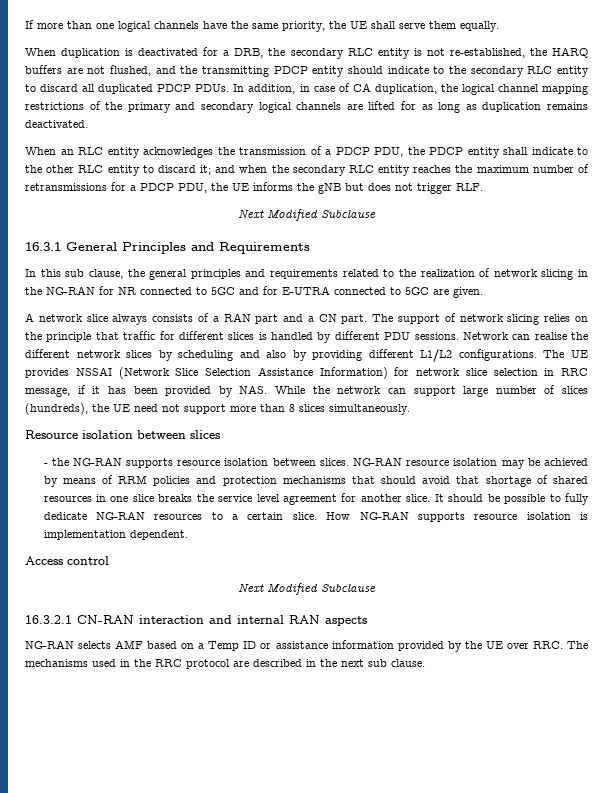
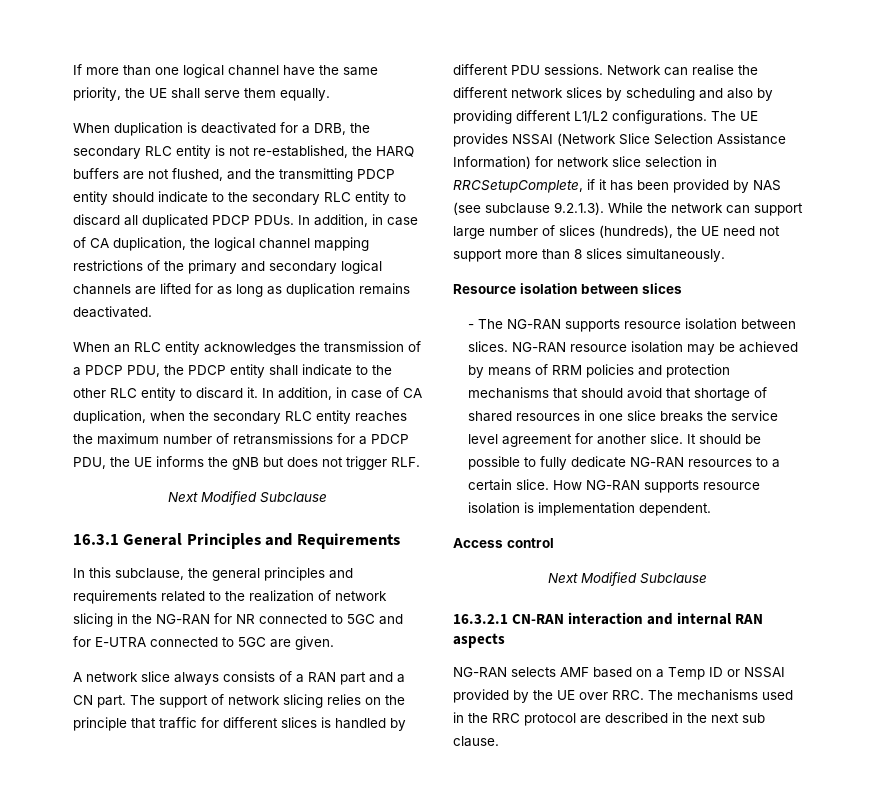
- If more than one logical channels have the same priority, the UE shall serve them equally.
+ If more than one logical channel have the same priority, the UE shall serve them equally.
- When an RLC entity acknowledges the transmission of a PDCP PDU, the PDCP entity shall indicate to the other RLC entity to discard it; and when the secondary RLC entity reaches the maximum number of retransmissions for a PDCP PDU, the UE informs the gNB but does not trigger RLF.
+ When an RLC entity acknowledges the transmission of a PDCP PDU, the PDCP entity shall indicate to the other RLC entity to discard it. In addition, in case of CA duplication, when the secondary RLC entity reaches the maximum number of retransmissions for a PDCP PDU, the UE informs the gNB but does not trigger RLF.
- In this sub clause, the general principles and requirements related to the realization of network slicing in the NG-RAN for NR connected to 5GC and for E-UTRA connected to 5GC are given.
+ In this subclause, the general principles and requirements related to the realization of network slicing in the NG-RAN for NR connected to 5GC and for E-UTRA connected to 5GC are given.
- The UE provides NSSAI (Network Slice Selection Assistance Information) for network slice selection in RRC message, if it has been provided by NAS. While the network can support large number of slices (hundreds), the UE need not support more than 8 slices simultaneously.
+ The UE provides NSSAI (Network Slice Selection Assistance Information) for network slice selection in RRCSetupComplete, if it has been provided by NAS (see subclause 9.2.1.3). While the network can support large number of slices (hundreds), the UE need not support more than 8 slices simultaneously.
- - the NG-RAN supports resource isolation between slices.
+ - The NG-RAN supports resource isolation between slices.
- NG-RAN selects AMF based on a Temp ID or assistance information provided by the UE over RRC. The mechanisms used in the RRC protocol are described in the next sub clause.
+ NG-RAN selects AMF based on a Temp ID or NSSAI provided by the UE over RRC. The mechanisms used in the RRC protocol are described in the next sub clause.

